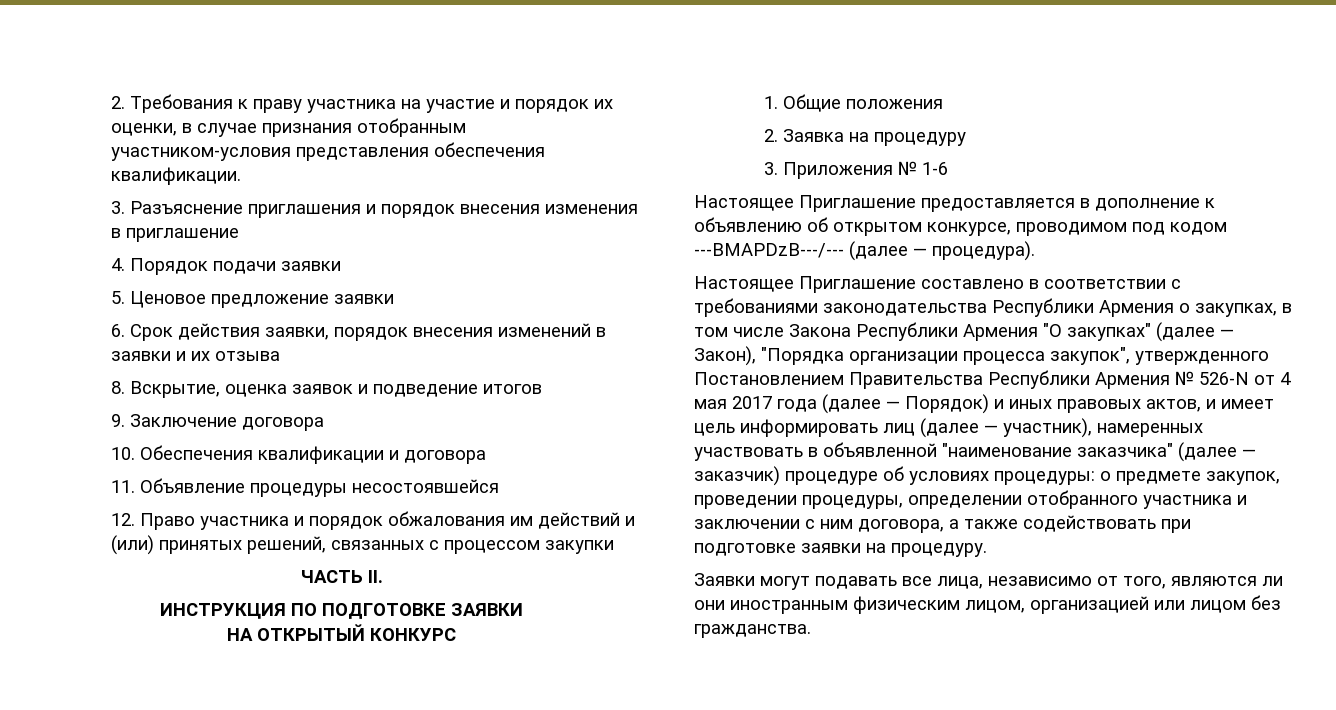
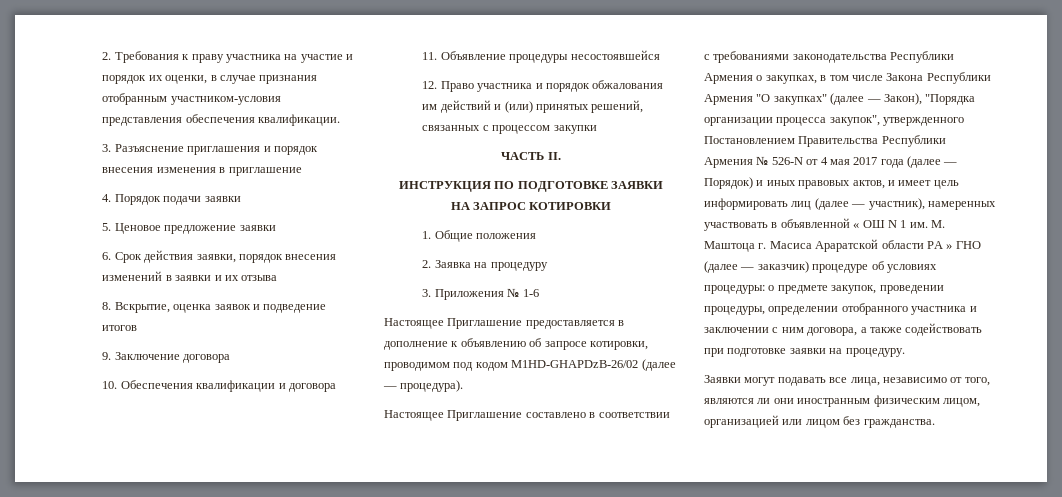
- НА ОТКРЫТЫЙ КОНКУРС
+ НА ЗАПРОС КОТИРОВКИ
- Настоящее Приглашение предоставляется в дополнение к объявлению об открытом конкурсе, проводимом под кодом ---BMAPDzB---/--- (далее — процедура).
+ Настоящее Приглашение предоставляется в дополнение к объявлению об запросе котировки, проводимом под кодом M1HD-GHAPDzB-26/02 (далее — процедура).
- Настоящее Приглашение составлено в соответствии с требованиями законодательства Республики Армения о закупках, в том числе Закона Республики Армения "О закупках" (далее — Закон), "Порядка организации процесса закупок", утвержденного Постановлением Правительства Республики Армения № 526-N от 4 мая 2017 года (далее — Порядок) и иных правовых актов, и имеет цель информировать лиц (далее — участник), намеренных участвовать в объявленной "наименование заказчика" (далее — заказчик) процедуре об условиях процедуры:
+ Настоящее Приглашение составлено в соответствии с требованиями законодательства Республики Армения о закупках, в том числе Закона Республики Армения "О закупках" (далее — Закон), "Порядка организации процесса закупок", утвержденного Постановлением Правительства Республики Армения № 526-N от 4 мая 2017 года (далее — Порядок) и иных правовых актов, и имеет цель информировать лиц (далее — участник), намеренных участвовать в объявленной « ОШ N 1 им. М. Маштоца г. Масиса Араратской области РА » ГНО (далее — заказчик) процедуре об условиях процедуры:

